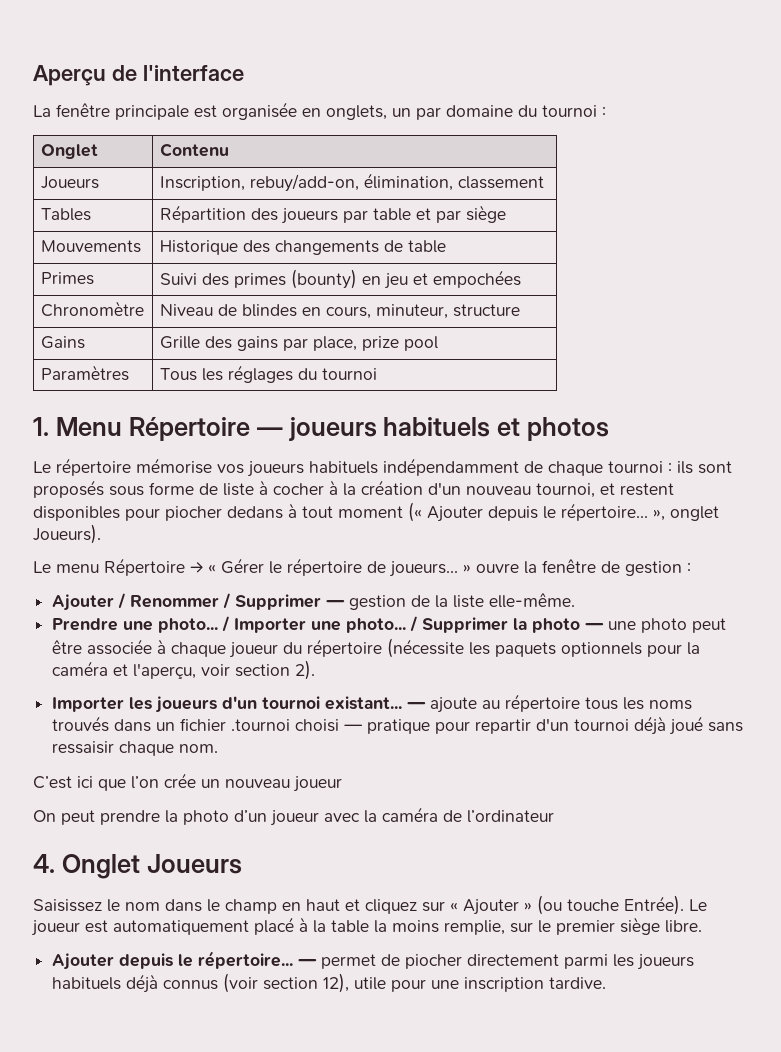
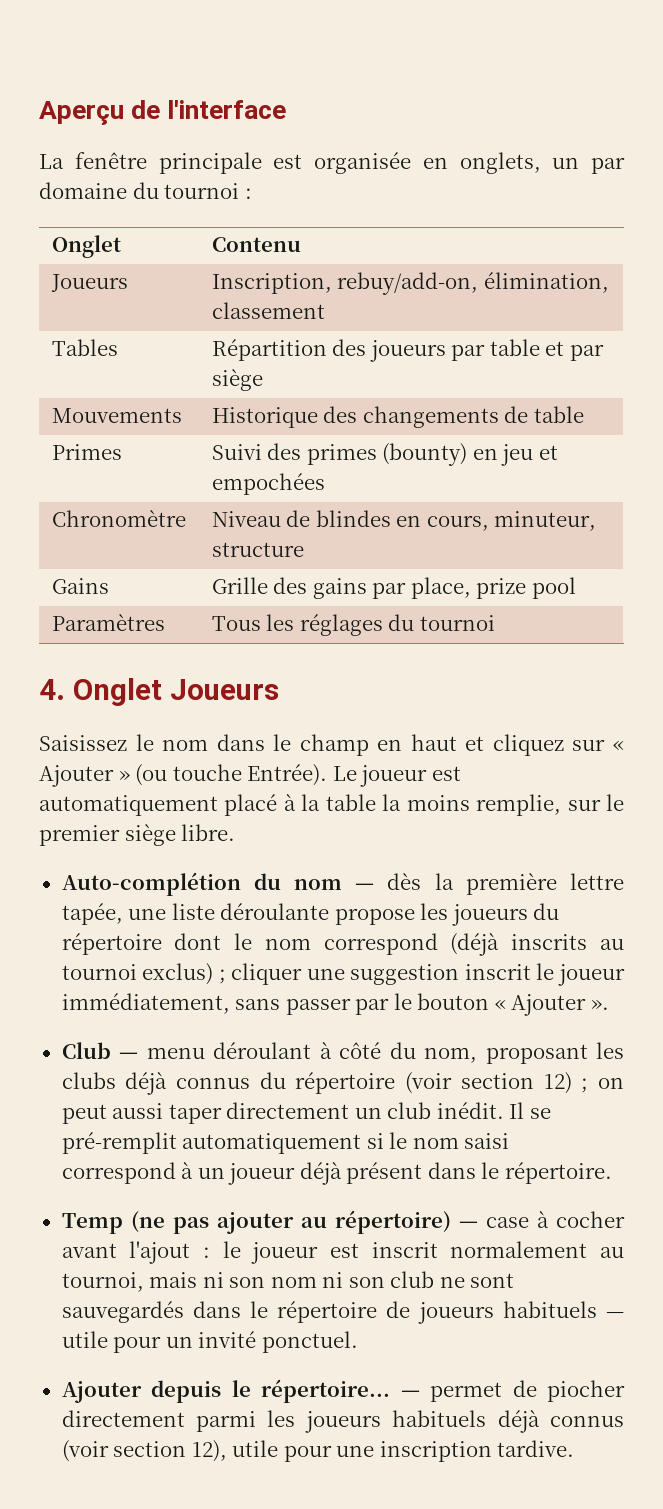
- 1. Menu Répertoire — joueurs habituels et photos
- Le répertoire mémorise vos joueurs habituels indépendamment de chaque tournoi : ils sont proposés sous forme de liste à cocher à la création d'un nouveau tournoi, et restent disponibles pour piocher dedans à tout moment (« Ajouter depuis le répertoire... », onglet Joueurs).
- Le menu Répertoire → « Gérer le répertoire de joueurs... » ouvre la fenêtre de gestion :
- Ajouter / Renommer / Supprimer — gestion de la liste elle-même.
- Prendre une photo... / Importer une photo... / Supprimer la photo — une photo peut être associée à chaque joueur du répertoire (nécessite les paquets optionnels pour la caméra et l'aperçu, voir section 2).
- Importer les joueurs d'un tournoi existant... — ajoute au répertoire tous les noms trouvés dans un fichier .tournoi choisi — pratique pour repartir d'un tournoi déjà joué sans ressaisir chaque nom.
- C’est ici que l’on crée un nouveau joueur
- On peut prendre la photo d’un joueur avec la caméra de l’ordinateur
+ Auto-complétion du nom — dès la première lettre tapée, une liste déroulante propose les joueurs du répertoire dont le nom correspond (déjà inscrits au tournoi exclus) ; cliquer une suggestion inscrit le joueur immédiatement, sans passer par le bouton « Ajouter ».
+ Club — menu déroulant à côté du nom, proposant les clubs déjà connus du répertoire (voir section 12) ; on peut aussi taper directement un club inédit. Il se pré-remplit automatiquement si le nom saisi correspond à un joueur déjà présent dans le répertoire.
+ Temp (ne pas ajouter au répertoire) — case à cocher avant l'ajout : le joueur est inscrit normalement au tournoi, mais ni son nom ni son club ne sont sauvegardés dans le répertoire de joueurs habituels — utile pour un invité ponctuel.

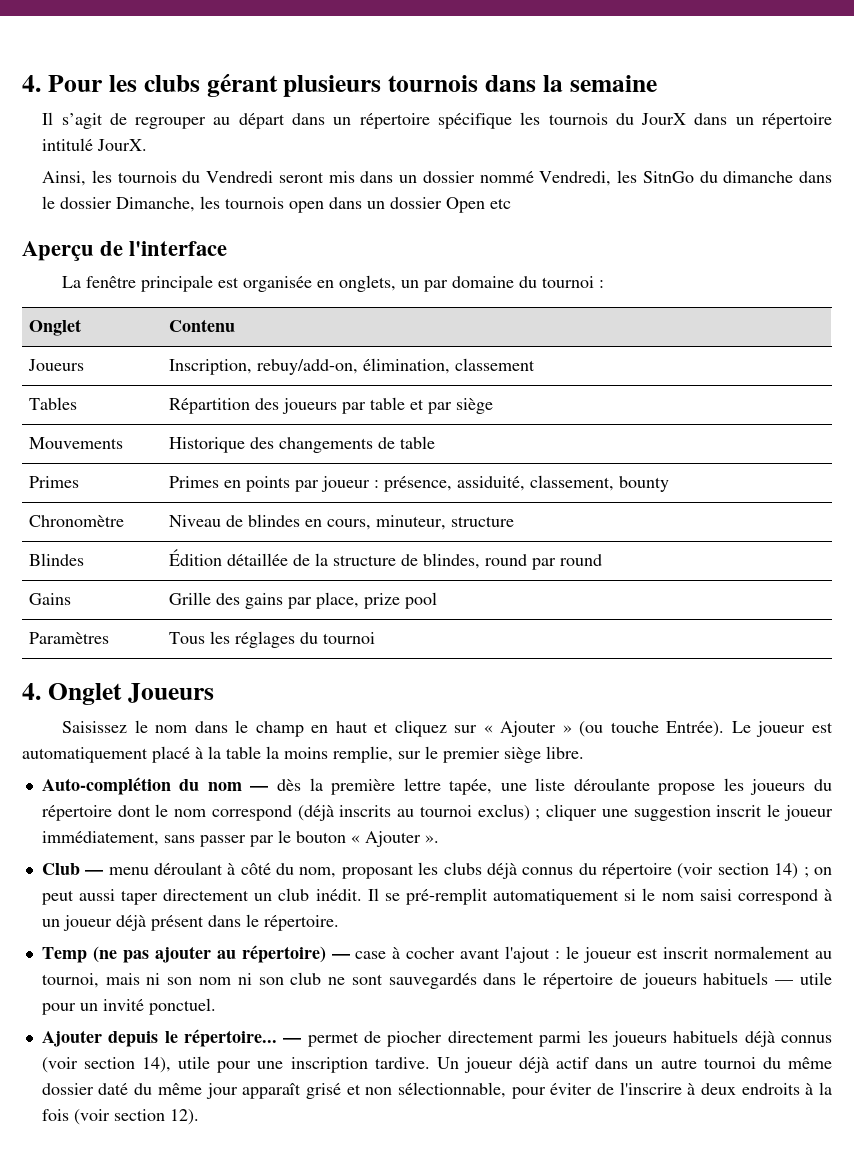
+ 4. Pour les clubs gérant plusieurs tournois dans la semaine
+ Il s’agit de regrouper au départ dans un répertoire spécifique les tournois du JourX dans un répertoire intitulé JourX.
+ Ainsi, les tournois du Vendredi seront mis dans un dossier nommé Vendredi, les SitnGo du dimanche dans le dossier Dimanche, les tournois open dans un dossier Open etc
- Primes | Suivi des primes (bounty) en jeu et empochées
+ Primes | Primes en points par joueur : présence, assiduité, classement, bounty
+ Blindes | Édition détaillée de la structure de blindes, round par round
- Club — menu déroulant à côté du nom, proposant les clubs déjà connus du répertoire (voir section 12) ; on peut aussi taper directement un club inédit.
+ Club — menu déroulant à côté du nom, proposant les clubs déjà connus du répertoire (voir section 14) ; on peut aussi taper directement un club inédit.
- — permet de piocher directement parmi les joueurs habituels déjà connus (voir section 12), utile pour une inscription tardive.
+ — permet de piocher directement parmi les joueurs habituels déjà connus (voir section 14), utile pour une inscription tardive.
+ Un joueur déjà actif dans un autre tournoi du même dossier daté du même jour apparaît grisé et non sélectionnable, pour éviter de l'inscrire à deux endroits à la fois (voir section 12).

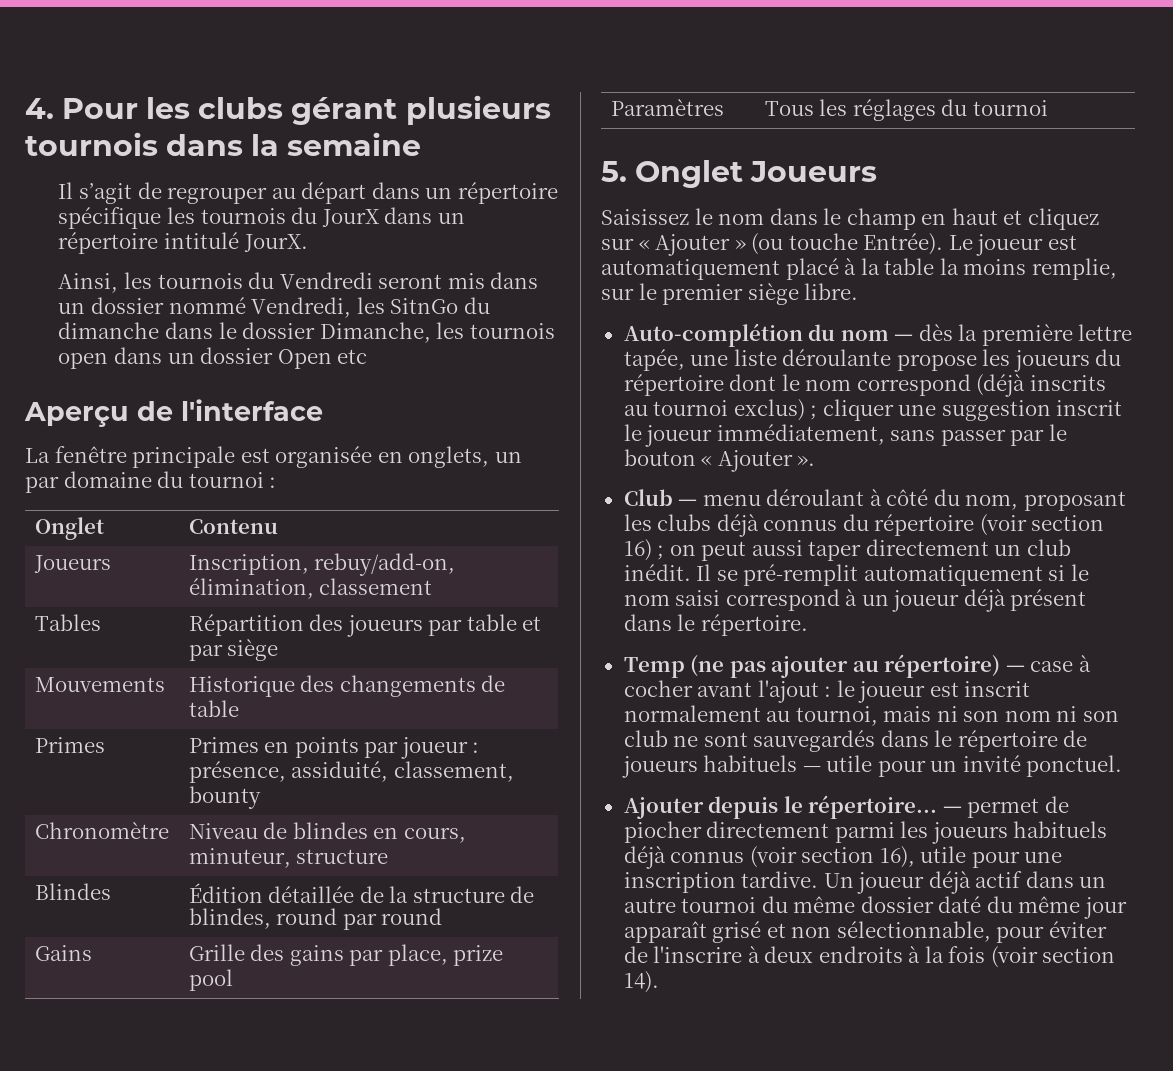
- 4. Onglet Joueurs
+ 5. Onglet Joueurs
- Club — menu déroulant à côté du nom, proposant les clubs déjà connus du répertoire (voir section 14) ; on peut aussi taper directement un club inédit.
+ Club — menu déroulant à côté du nom, proposant les clubs déjà connus du répertoire (voir section 16) ; on peut aussi taper directement un club inédit.
- — permet de piocher directement parmi les joueurs habituels déjà connus (voir section 14), utile pour une inscription tardive.
+ — permet de piocher directement parmi les joueurs habituels déjà connus (voir section 16), utile pour une inscription tardive.
- Un joueur déjà actif dans un autre tournoi du même dossier daté du même jour apparaît grisé et non sélectionnable, pour éviter de l'inscrire à deux endroits à la fois (voir section 12).
+ Un joueur déjà actif dans un autre tournoi du même dossier daté du même jour apparaît grisé et non sélectionnable, pour éviter de l'inscrire à deux endroits à la fois (voir section 14).

